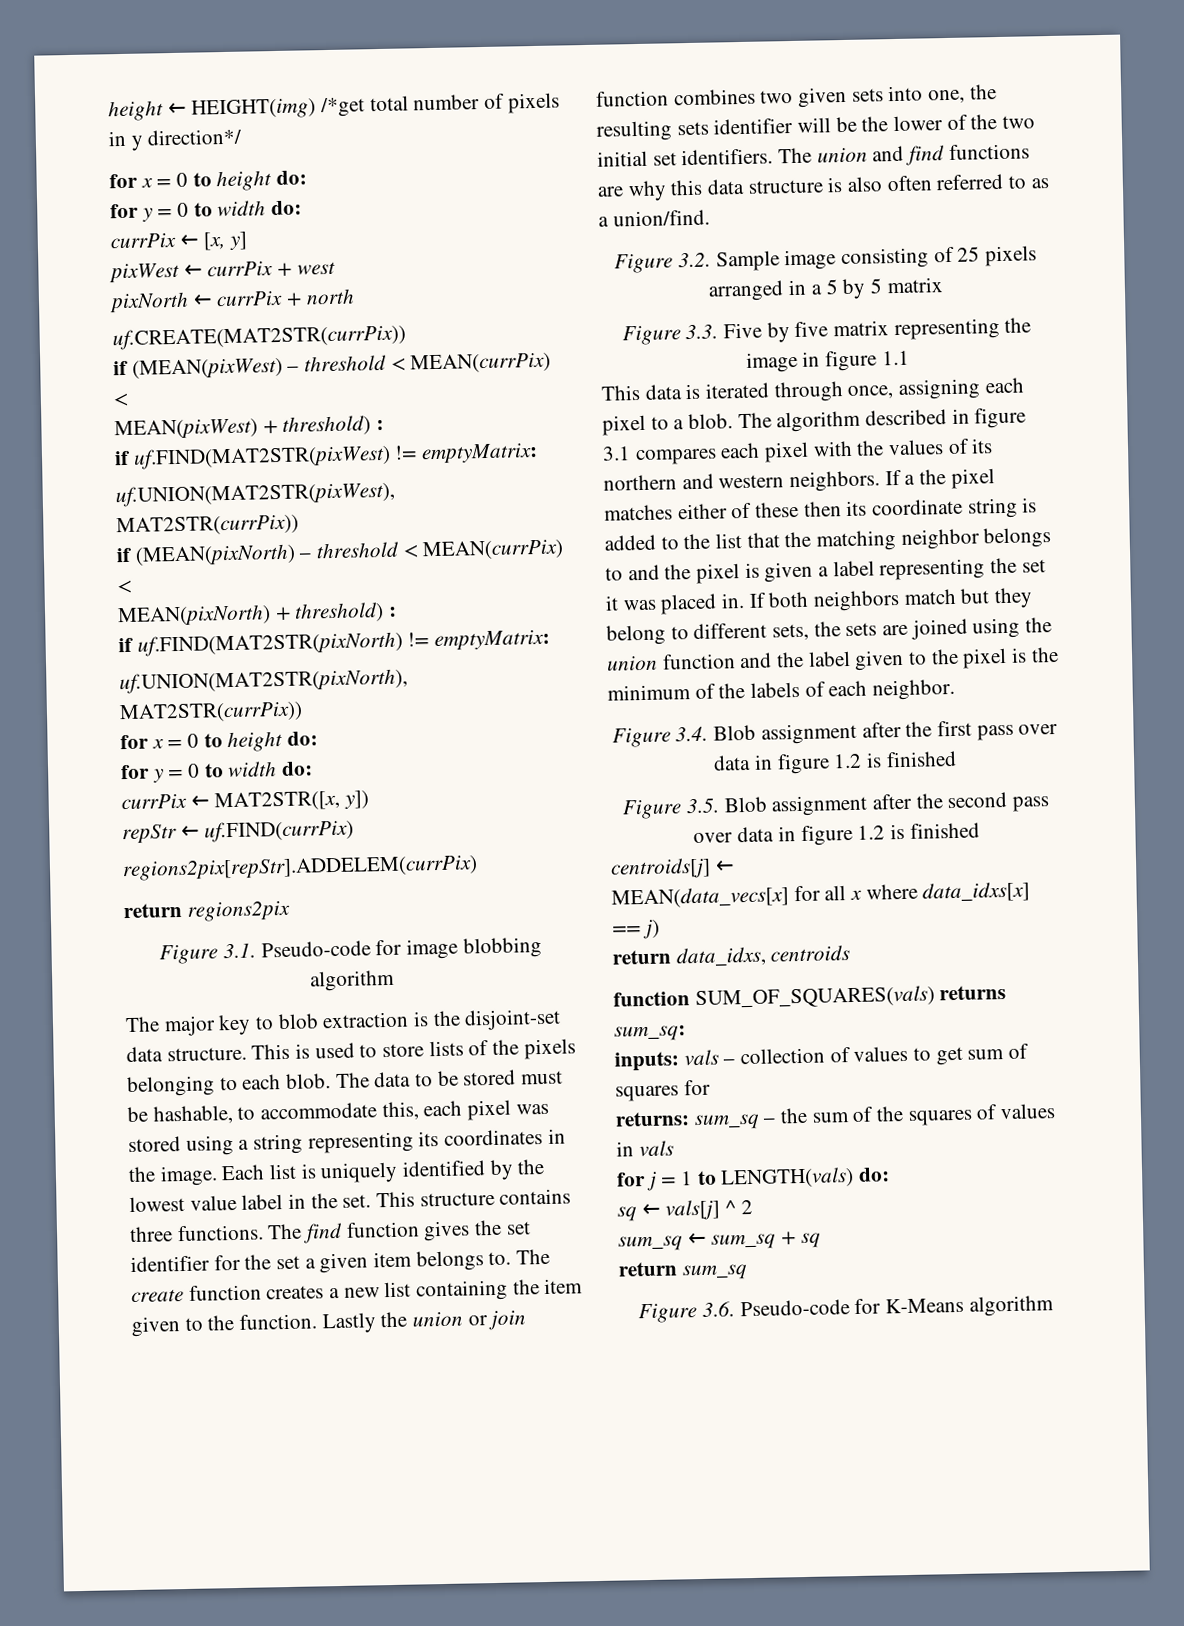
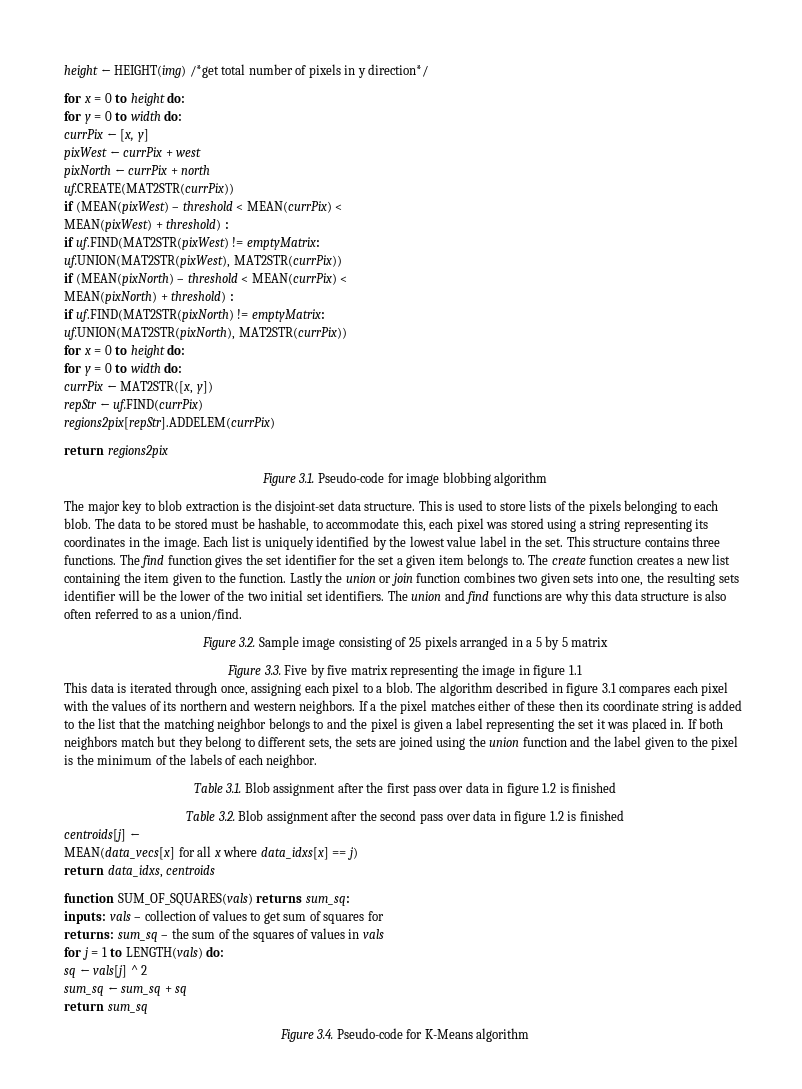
- Figure 3.4. Blob assignment after the first pass over data in figure 1.2 is finished
+ Table 3.1. Blob assignment after the first pass over data in figure 1.2 is finished
- Figure 3.5. Blob assignment after the second pass over data in figure 1.2 is finished
+ Table 3.2. Blob assignment after the second pass over data in figure 1.2 is finished
- Figure 3.6. Pseudo-code for K-Means algorithm
+ Figure 3.4. Pseudo-code for K-Means algorithm

